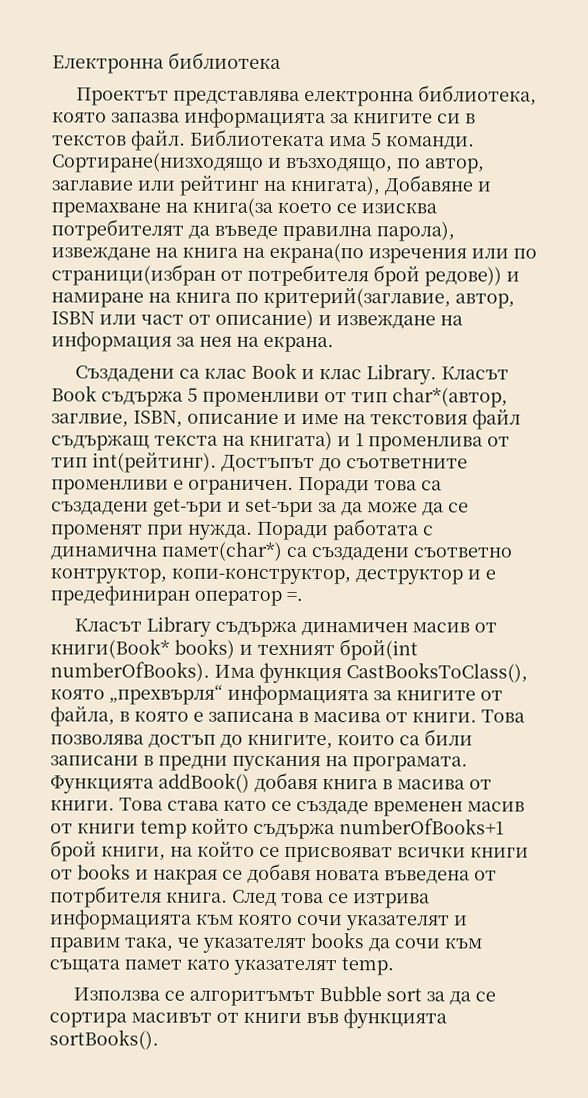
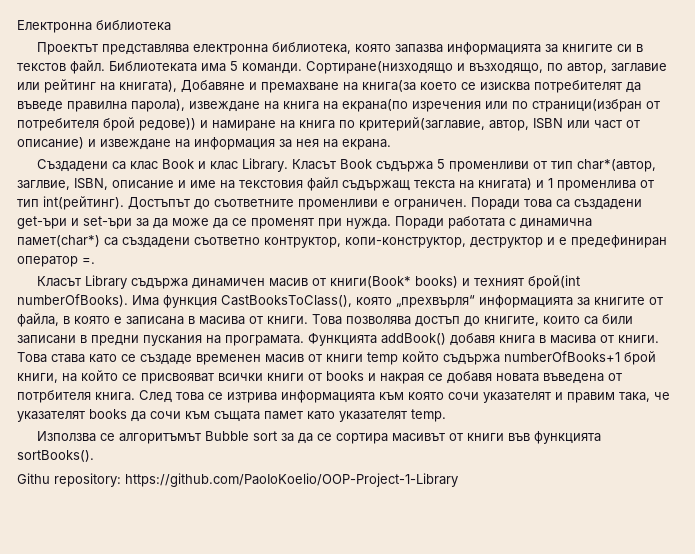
+ Githu repository: https://github.com/PaoIoKoelio/OOP-Project-1-Library

